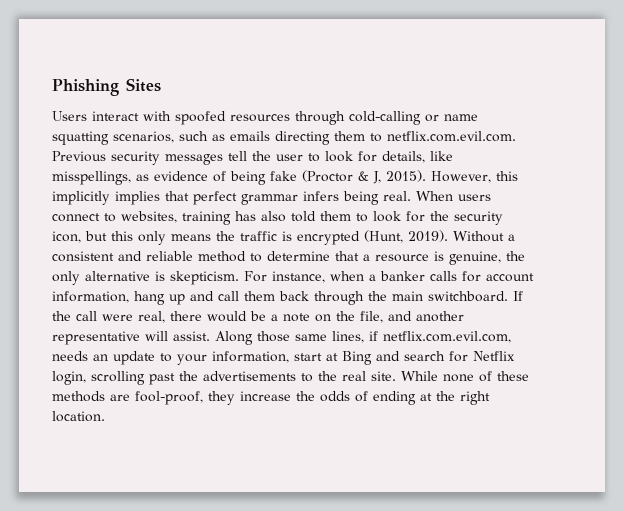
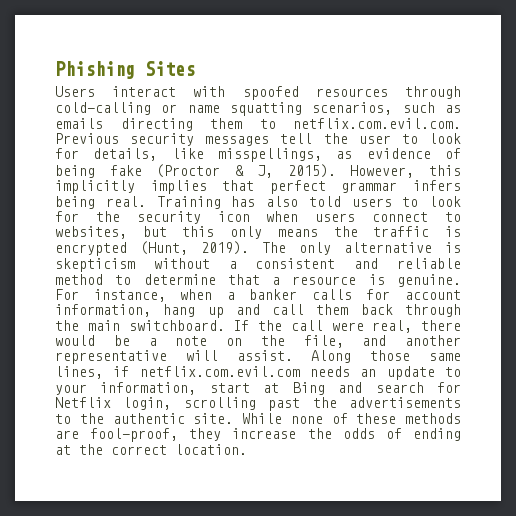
- When users connect to websites, training has also told them to look for the security icon, but this only means the traffic is encrypted (Hunt, 2019).
+ Training has also told users to look for the security icon when users connect to websites, but this only means the traffic is encrypted (Hunt, 2019).
- Without a consistent and reliable method to determine that a resource is genuine, the only alternative is skepticism.
+ The only alternative is skepticism without a consistent and reliable method to determine that a resource is genuine.
- Along those same lines, if netflix.com.evil.com, needs an update to your information, start at Bing and search for Netflix login, scrolling past the advertisements to the real site.
+ Along those same lines, if netflix.com.evil.com needs an update to your information, start at Bing and search for Netflix login, scrolling past the advertisements to the authentic site.
- While none of these methods are fool-proof, they increase the odds of ending at the right location.
+ While none of these methods are fool-proof, they increase the odds of ending at the correct location.

